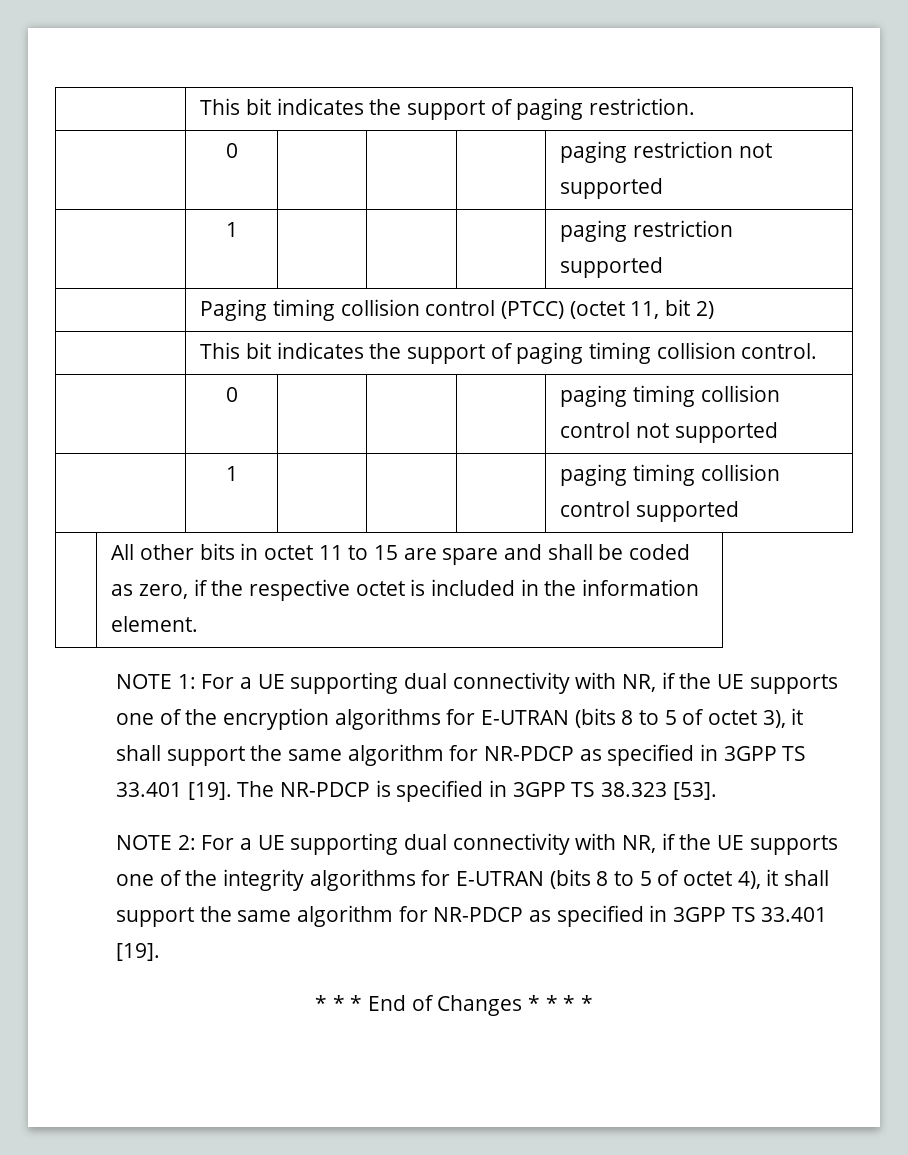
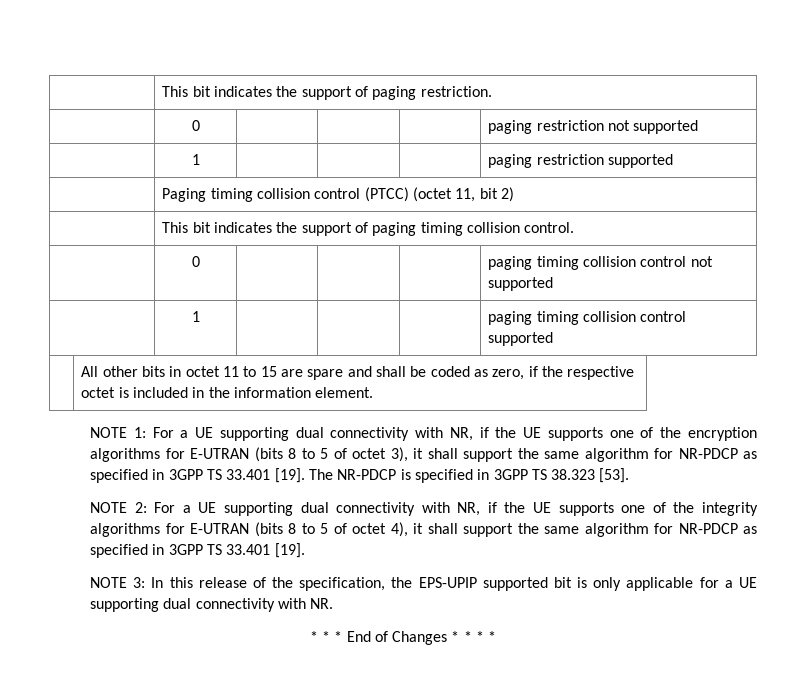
+ NOTE 3: In this release of the specification, the EPS-UPIP supported bit is only applicable for a UE supporting dual connectivity with NR.

